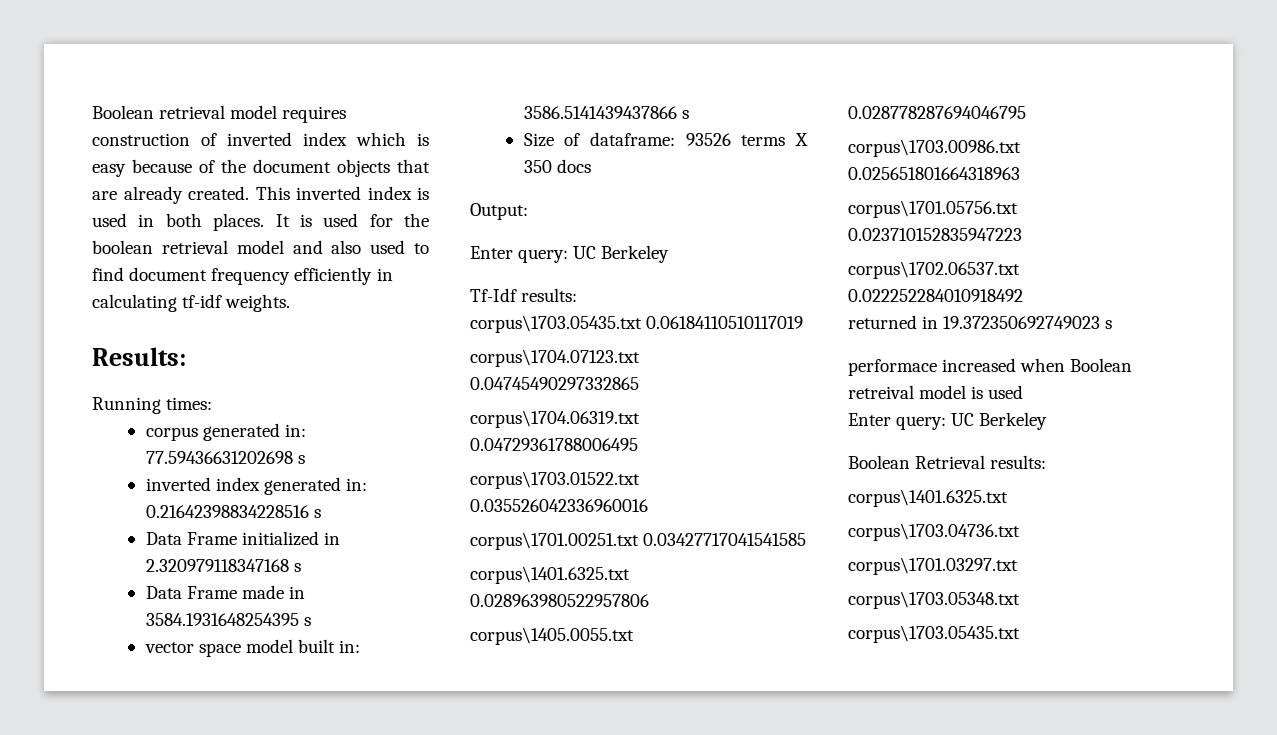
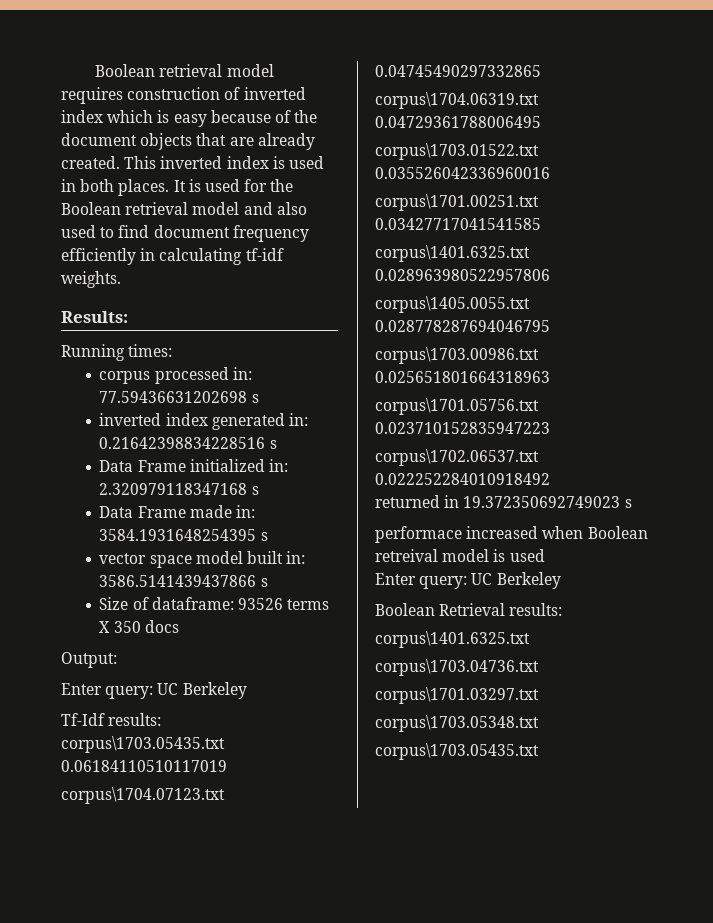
- It is used for the boolean retrieval model and also used to find document frequency efficiently in calculating tf-idf weights.
+ It is used for the Boolean retrieval model and also used to find document frequency efficiently in calculating tf-idf weights.
- corpus generated in: 77.59436631202698 s
+ corpus processed in: 77.59436631202698 s
- Data Frame initialized in 2.320979118347168 s
+ Data Frame initialized in: 2.320979118347168 s
- Data Frame made in 3584.1931648254395 s
+ Data Frame made in: 3584.1931648254395 s

